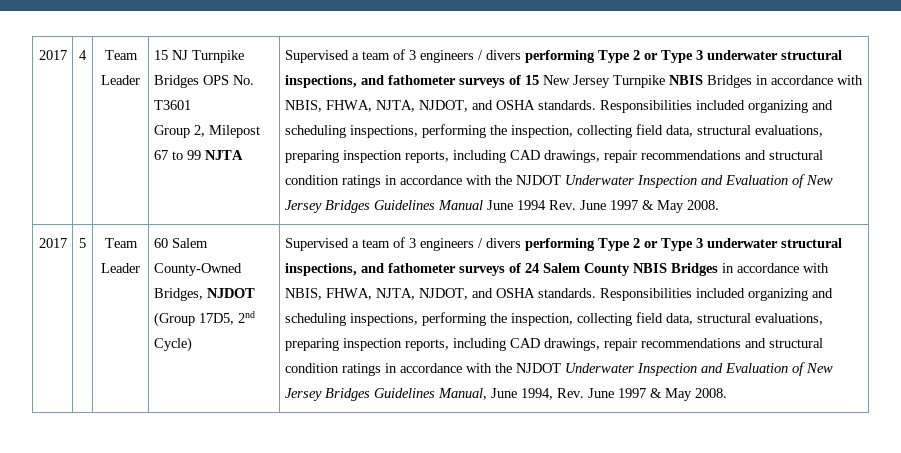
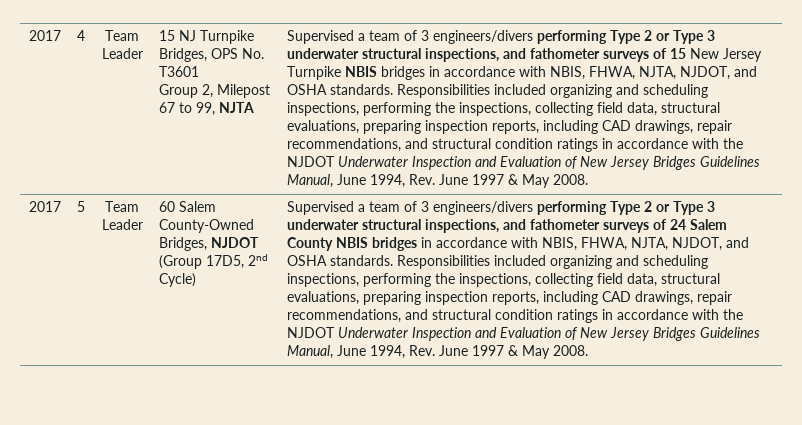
- 15 NJ Turnpike Bridges OPS No. T3601
+ 15 NJ Turnpike Bridges, OPS No. T3601
- Group 2, Milepost 67 to 99 NJTA
+ Group 2, Milepost 67 to 99, NJTA
- Supervised a team of 3 engineers / divers performing Type 2 or Type 3 underwater structural inspections, and fathometer surveys of 15 New Jersey Turnpike NBIS Bridges in accordance with NBIS, FHWA, NJTA, NJDOT, and OSHA standards. Responsibilities included organizing and scheduling inspections, performing the inspection, collecting field data, structural evaluations, preparing inspection reports, including CAD drawings, repair recommendations and structural condition ratings in accordance with the NJDOT Underwater Inspection and Evaluation of New Jersey Bridges Guidelines Manual June 1994 Rev. June 1997 & May 2008.
+ Supervised a team of 3 engineers/divers performing Type 2 or Type 3 underwater structural inspections, and fathometer surveys of 15 New Jersey Turnpike NBIS bridges in accordance with NBIS, FHWA, NJTA, NJDOT, and OSHA standards. Responsibilities included organizing and scheduling inspections, performing the inspections, collecting field data, structural evaluations, preparing inspection reports, including CAD drawings, repair recommendations, and structural condition ratings in accordance with the NJDOT Underwater Inspection and Evaluation of New Jersey Bridges Guidelines Manual, June 1994, Rev. June 1997 & May 2008.
- Supervised a team of 3 engineers / divers performing Type 2 or Type 3 underwater structural inspections, and fathometer surveys of 24 Salem County NBIS Bridges in accordance with NBIS, FHWA, NJTA, NJDOT, and OSHA standards. Responsibilities included organizing and scheduling inspections, performing the inspection, collecting field data, structural evaluations, preparing inspection reports, including CAD drawings, repair recommendations and structural condition ratings in accordance with the NJDOT Underwater Inspection and Evaluation of New Jersey Bridges Guidelines Manual, June 1994, Rev. June 1997 & May 2008.
+ Supervised a team of 3 engineers/divers performing Type 2 or Type 3 underwater structural inspections, and fathometer surveys of 24 Salem County NBIS bridges in accordance with NBIS, FHWA, NJTA, NJDOT, and OSHA standards. Responsibilities included organizing and scheduling inspections, performing the inspections, collecting field data, structural evaluations, preparing inspection reports, including CAD drawings, repair recommendations, and structural condition ratings in accordance with the NJDOT Underwater Inspection and Evaluation of New Jersey Bridges Guidelines Manual, June 1994, Rev. June 1997 & May 2008.

